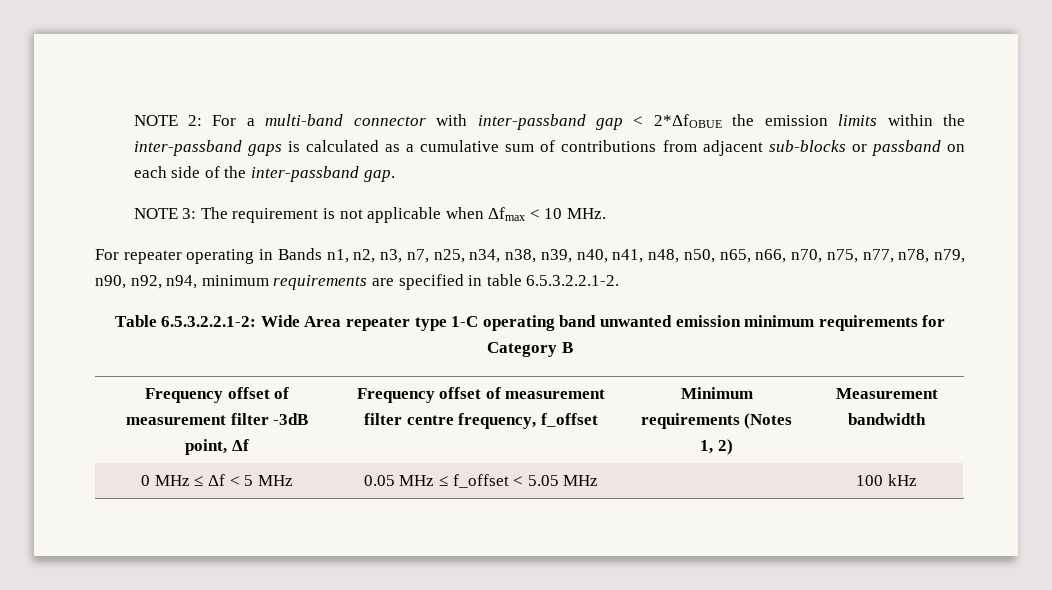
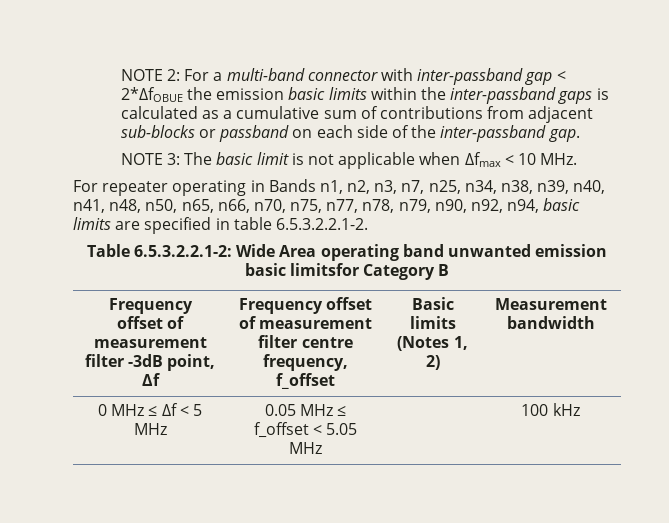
- NOTE 2: For a multi-band connector with inter-passband gap < 2*ΔfOBUE the emission limits within the inter-passband gaps is calculated as a cumulative sum of contributions from adjacent sub-blocks or passband on each side of the inter-passband gap.
+ NOTE 2: For a multi-band connector with inter-passband gap < 2*ΔfOBUE the emission basic limits within the inter-passband gaps is calculated as a cumulative sum of contributions from adjacent sub-blocks or passband on each side of the inter-passband gap.
- NOTE 3: The requirement is not applicable when Δfmax < 10 MHz.
+ NOTE 3: The basic limit is not applicable when Δfmax < 10 MHz.
- For repeater operating in Bands n1, n2, n3, n7, n25, n34, n38, n39, n40, n41, n48, n50, n65, n66, n70, n75, n77, n78, n79, n90, n92, n94, minimum requirements are specified in table 6.5.3.2.2.1-2.
+ For repeater operating in Bands n1, n2, n3, n7, n25, n34, n38, n39, n40, n41, n48, n50, n65, n66, n70, n75, n77, n78, n79, n90, n92, n94, basic limits are specified in table 6.5.3.2.2.1-2.
- Table 6.5.3.2.2.1-2: Wide Area repeater type 1-C operating band unwanted emission minimum requirements for Category B
+ Table 6.5.3.2.2.1-2: Wide Area operating band unwanted emission basic limitsfor Category B
- Frequency offset of measurement filter -3dB point, Δf | Frequency offset of measurement filter centre frequency, f_offset | Minimum requirements (Notes 1, 2) | Measurement bandwidth
+ Frequency offset of measurement filter -3dB point, Δf | Frequency offset of measurement filter centre frequency, f_offset | Basic limits (Notes 1, 2) | Measurement bandwidth

